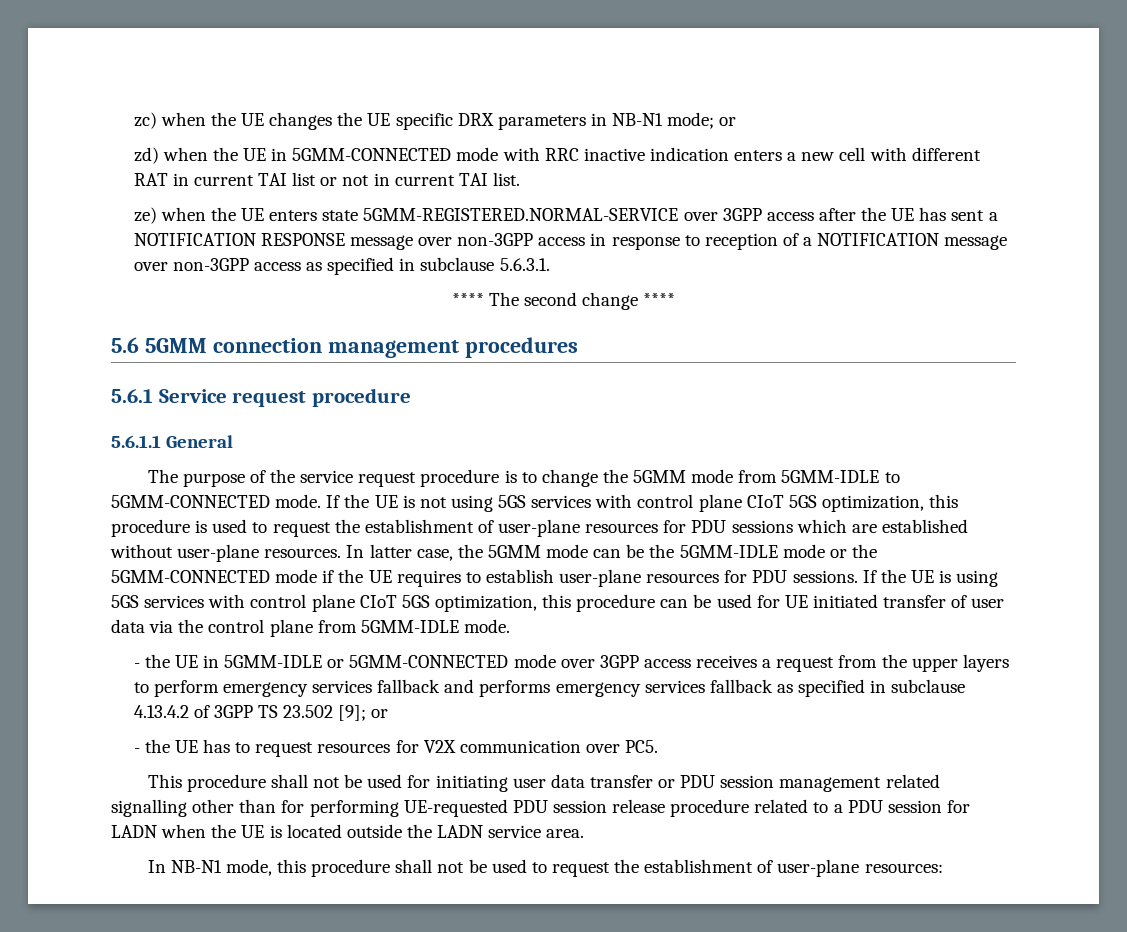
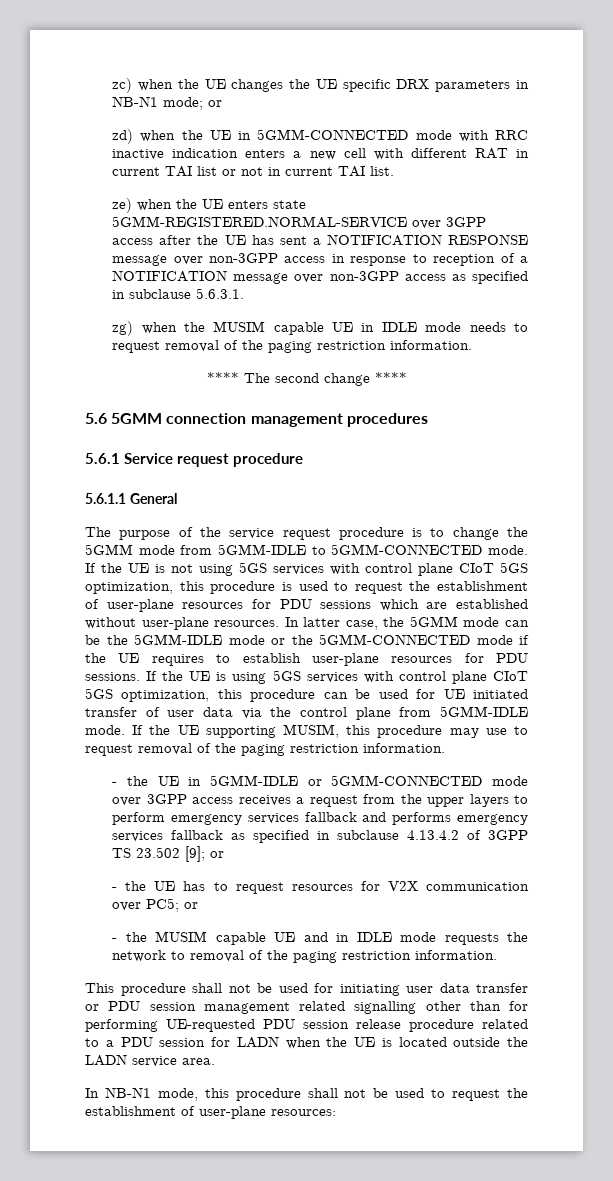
+ zg) when the MUSIM capable UE in IDLE mode needs to request removal of the paging restriction information.
+ If the UE supporting MUSIM, this procedure may use to request removal of the paging restriction information.
- - the UE has to request resources for V2X communication over PC5.
+ - the UE has to request resources for V2X communication over PC5; or
+ - the MUSIM capable UE and in IDLE mode requests the network to removal of the paging restriction information.

